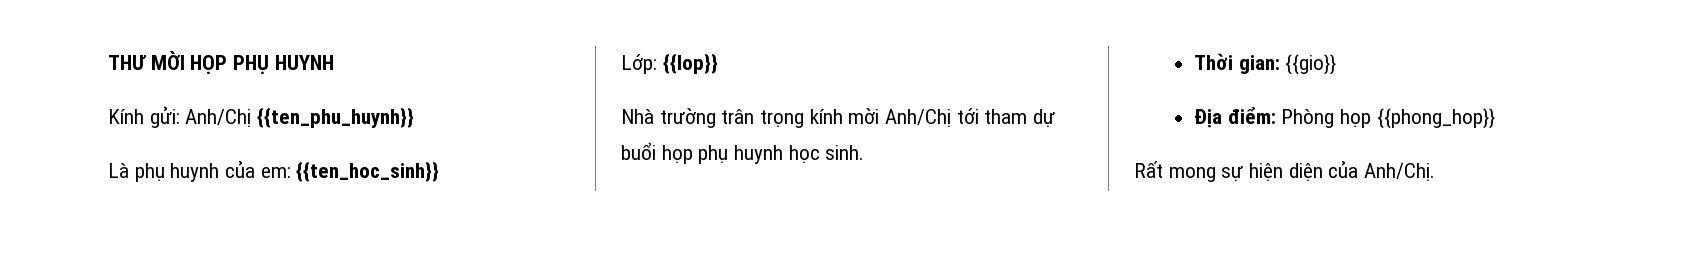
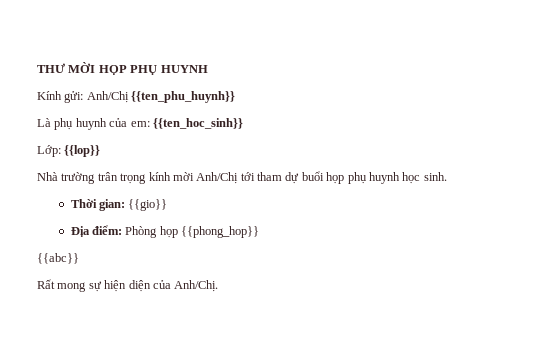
+ {{abc}}

